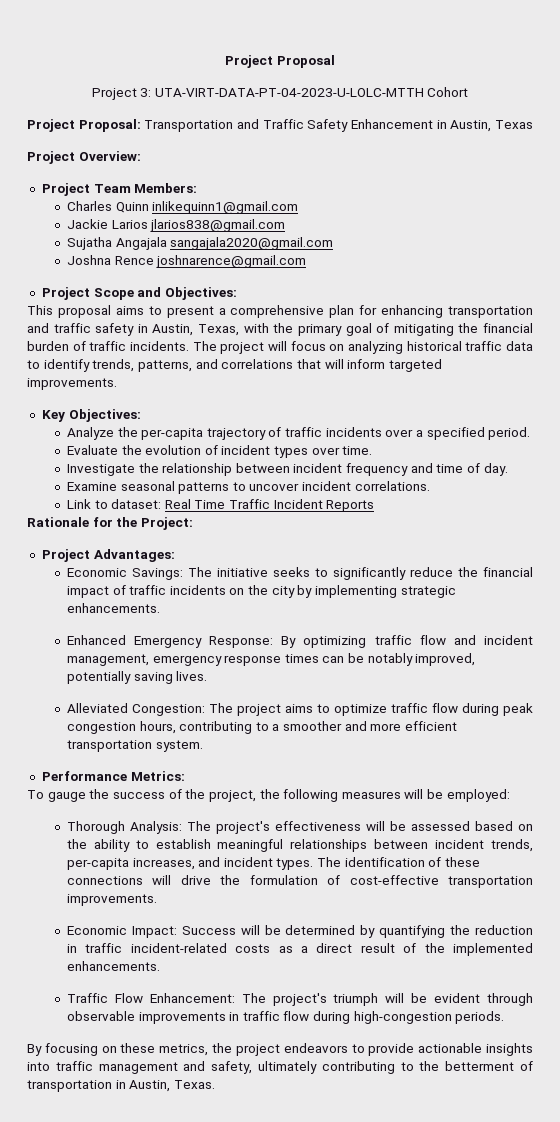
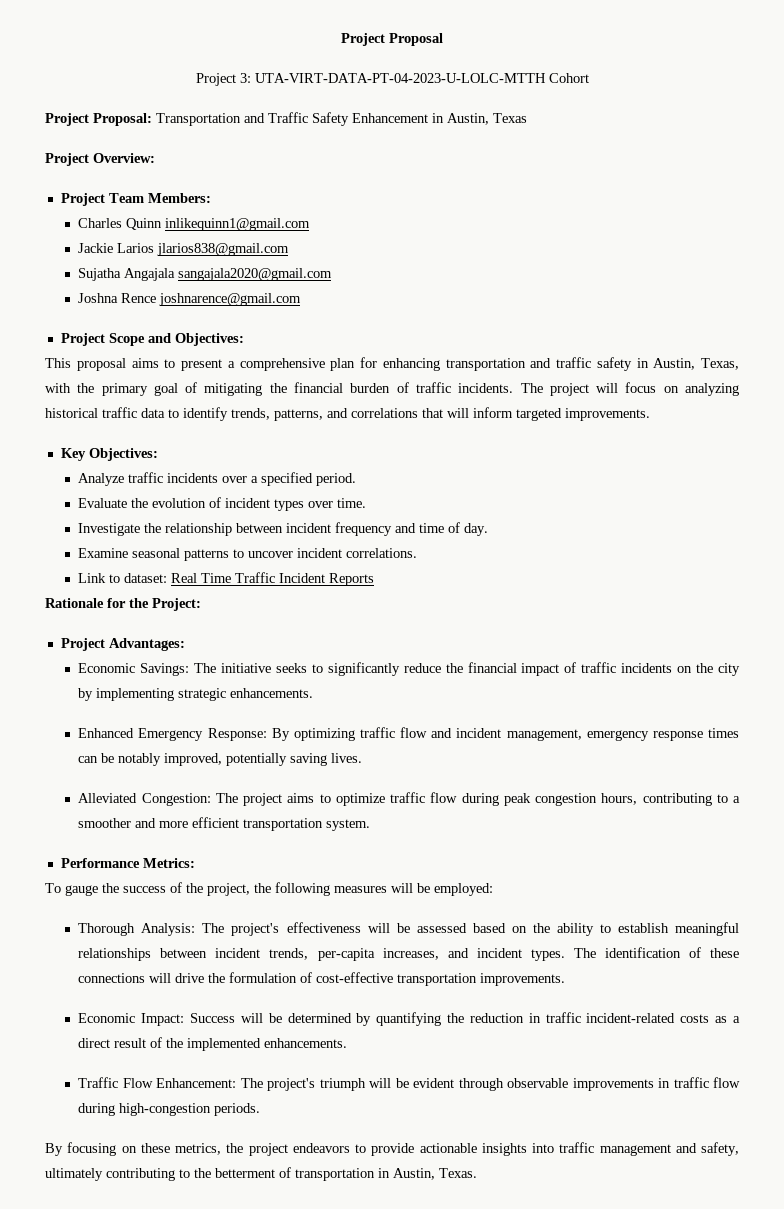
- Analyze the per-capita trajectory of traffic incidents over a specified period.
+ Analyze traffic incidents over a specified period.

